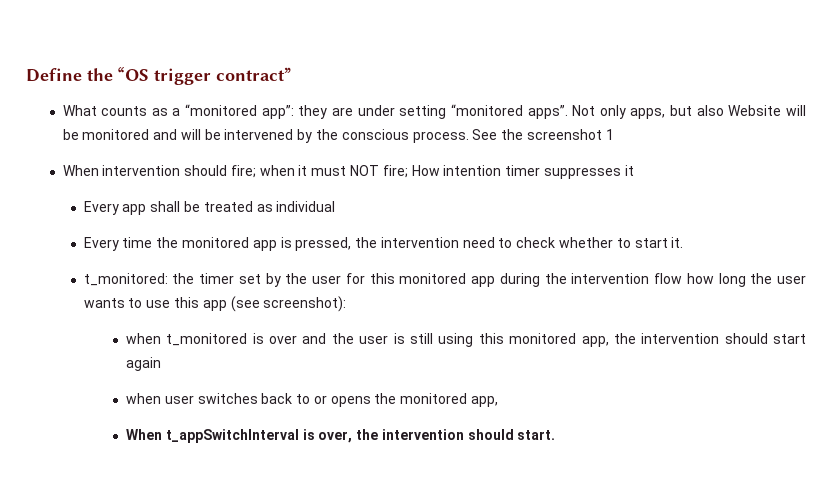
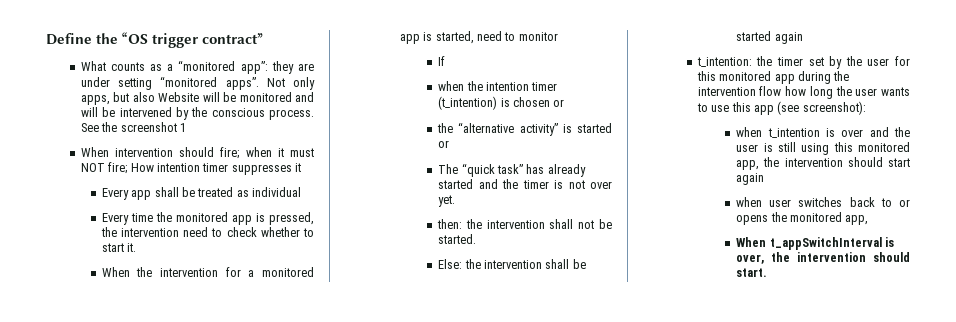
- t_monitored: the timer set by the user for this monitored app during the intervention flow how long the user wants to use this app (see screenshot):
+ When the intervention for a monitored app is started, need to monitor
+ If
+ when the intention timer (t_intention) is chosen or
+ the “alternative activity” is started or
+ The “quick task” has already started and the timer is not over yet.
+ then: the intervention shall not be started.
+ Else: the intervention shall be started again
+ t_intention: the timer set by the user for this monitored app during the intervention flow how long the user wants to use this app (see screenshot):
- when t_monitored is over and the user is still using this monitored app, the intervention should start again
+ when t_intention is over and the user is still using this monitored app, the intervention should start again

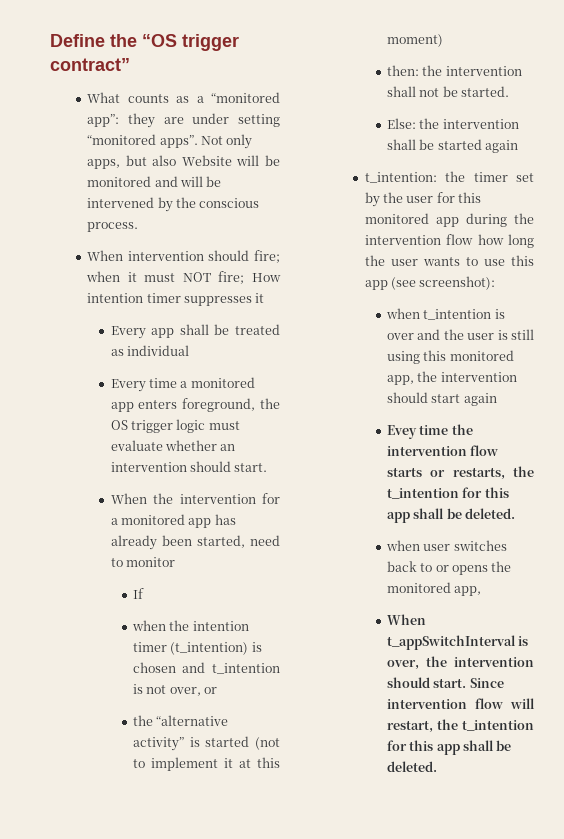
- See the screenshot 1
- Every time the monitored app is pressed, the intervention need to check whether to start it.
+ Every time a monitored app enters foreground, the OS trigger logic must evaluate whether an intervention should start.
- When the intervention for a monitored app is started, need to monitor
+ When the intervention for a monitored app has already been started, need to monitor
- when the intention timer (t_intention) is chosen or
+ when the intention timer (t_intention) is chosen and t_intention is not over, or
- the “alternative activity” is started or
- The “quick task” has already started and the timer is not over yet.
+ the “alternative activity” is started (not to implement it at this moment)
+ Evey time the intervention flow starts or restarts, the t_intention for this app shall be deleted.
+ Since intervention flow will restart, the t_intention for this app shall be deleted.

